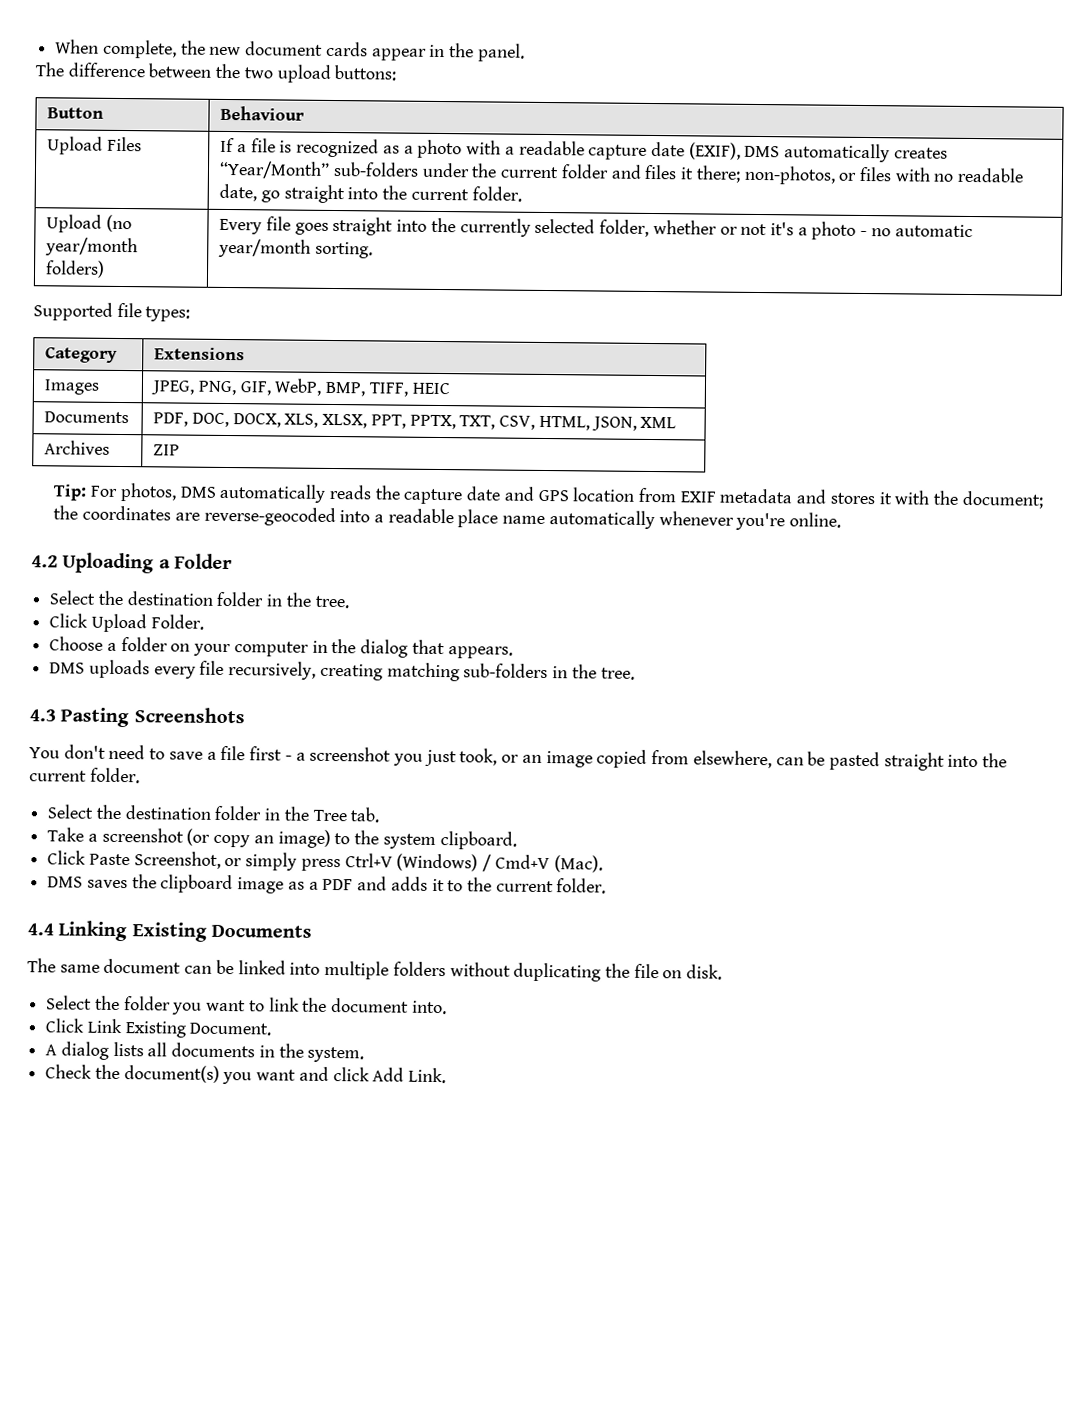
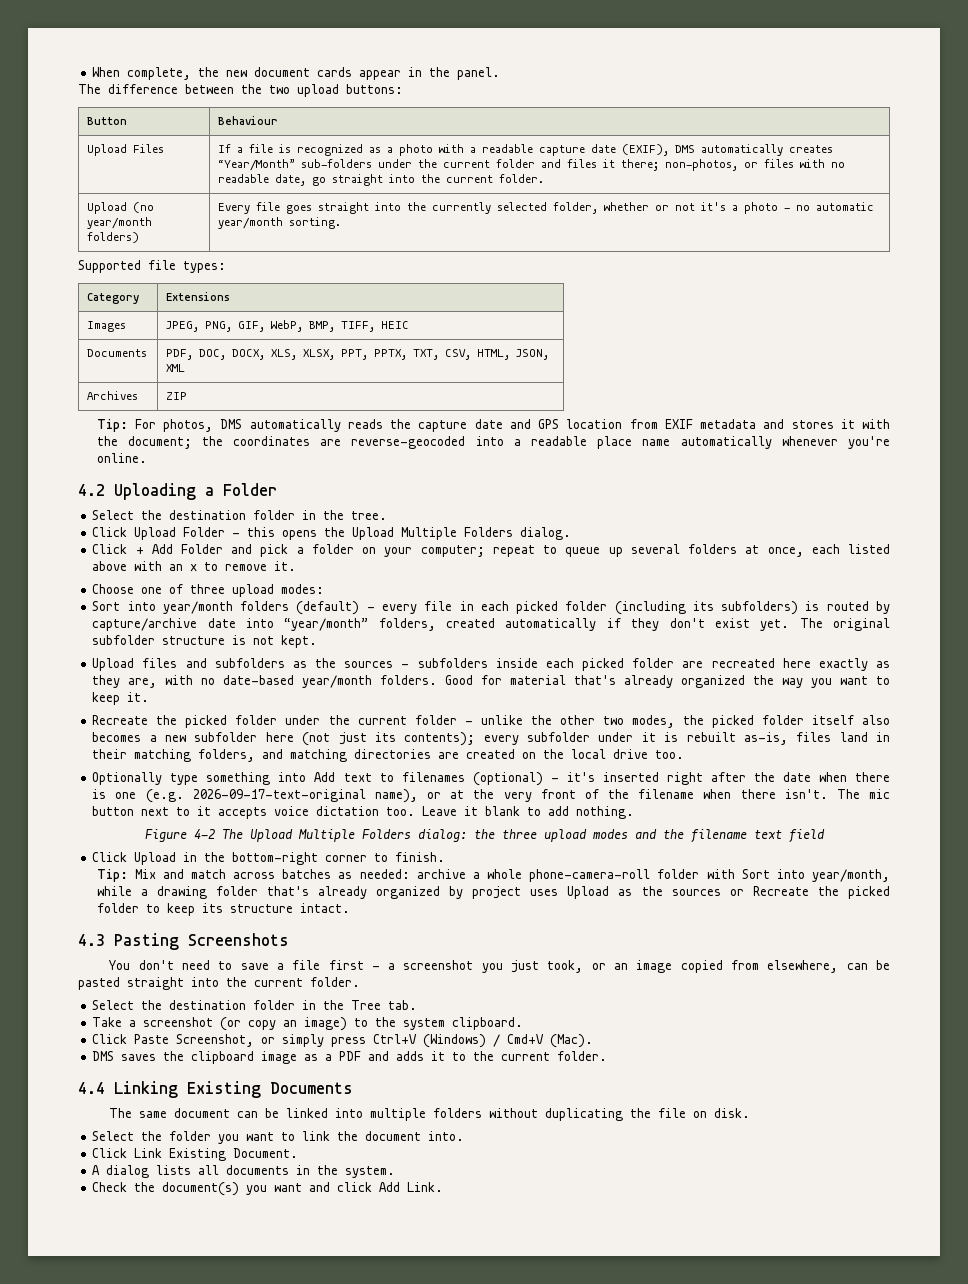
- Click Upload Folder.
- Choose a folder on your computer in the dialog that appears.
- DMS uploads every file recursively, creating matching sub-folders in the tree.
+ Click Upload Folder - this opens the Upload Multiple Folders dialog.
+ Click + Add Folder and pick a folder on your computer; repeat to queue up several folders at once, each listed above with an × to remove it.
+ Choose one of three upload modes:
+ Sort into year/month folders (default) - every file in each picked folder (including its subfolders) is routed by capture/archive date into “year/month” folders, created automatically if they don't exist yet. The original subfolder structure is not kept.
+ Upload files and subfolders as the sources - subfolders inside each picked folder are recreated here exactly as they are, with no date-based year/month folders. Good for material that's already organized the way you want to keep it.
+ Recreate the picked folder under the current folder - unlike the other two modes, the picked folder itself also becomes a new subfolder here (not just its contents); every subfolder under it is rebuilt as-is, files land in their matching folders, and matching directories are created on the local drive too.
+ Optionally type something into Add text to filenames (optional) - it's inserted right after the date when there is one (e.g. 2026-09-17-text-original name), or at the very front of the filename when there isn't. The mic button next to it accepts voice dictation too. Leave it blank to add nothing.
+ Figure 4-2 The Upload Multiple Folders dialog: the three upload modes and the filename text field
+ Click Upload in the bottom-right corner to finish.
+ Tip: Mix and match across batches as needed: archive a whole phone-camera-roll folder with Sort into year/month, while a drawing folder that's already organized by project uses Upload as the sources or Recreate the picked folder to keep its structure intact.

